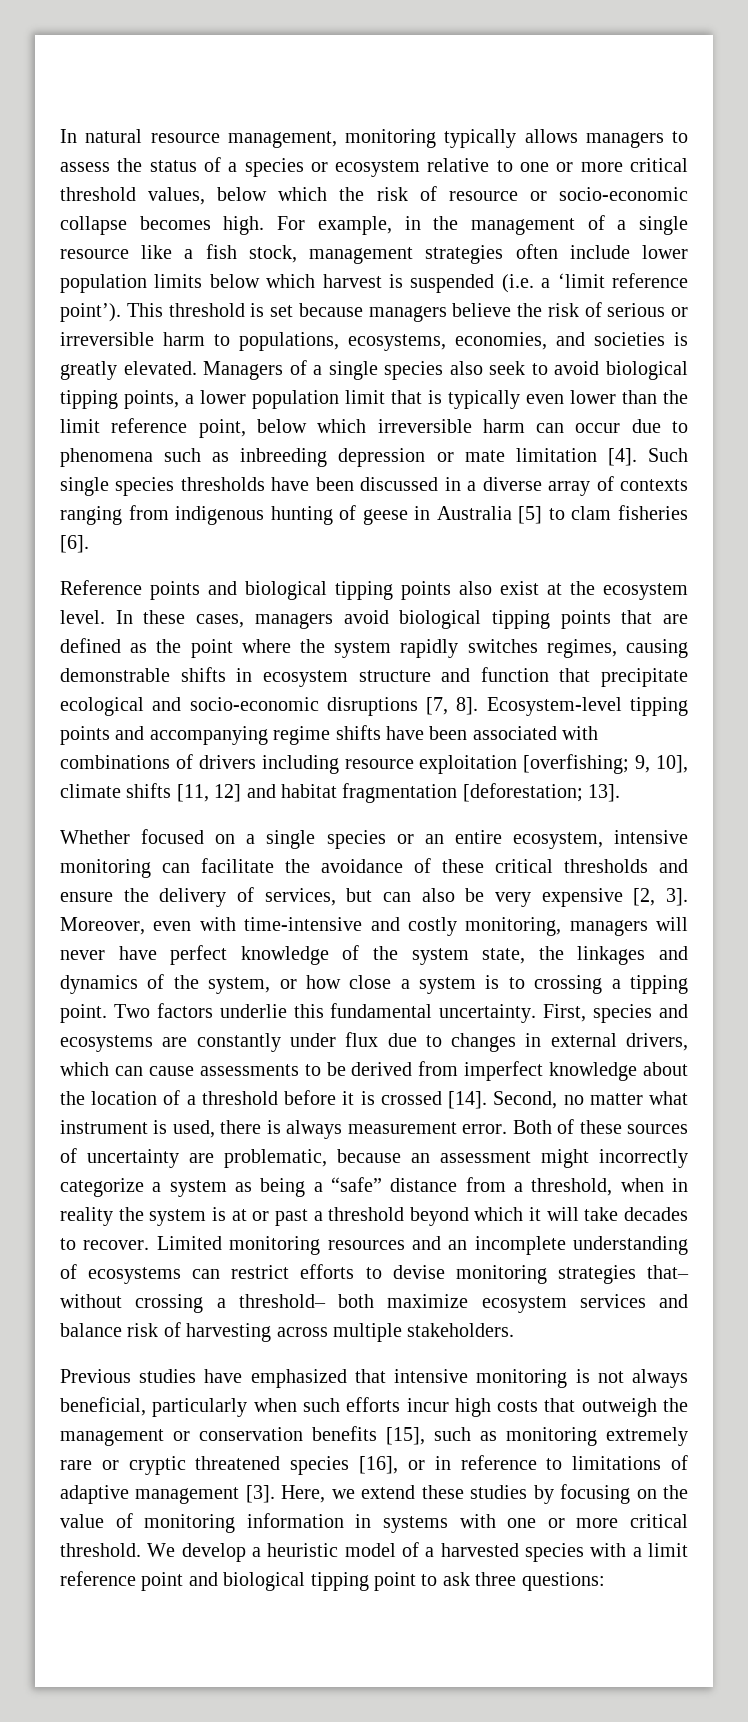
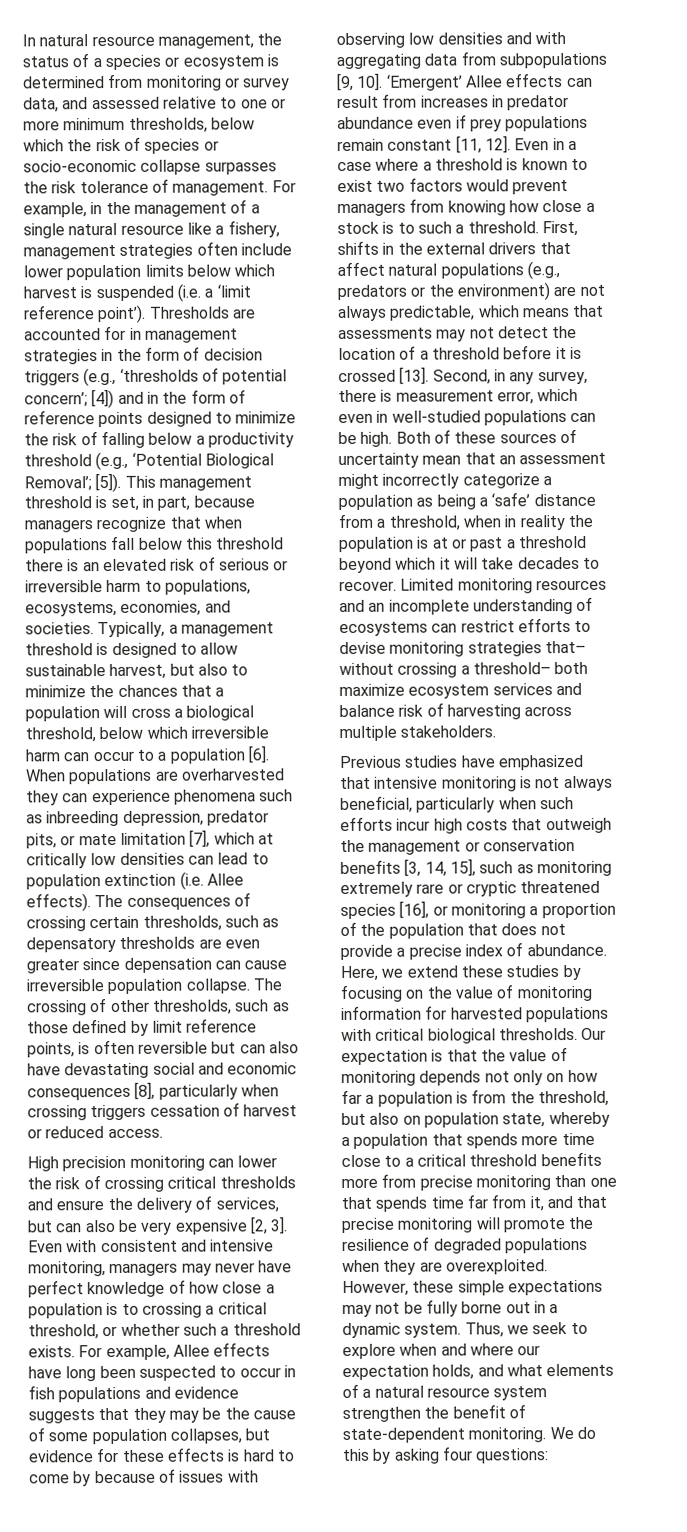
- In natural resource management, monitoring typically allows managers to assess the status of a species or ecosystem relative to one or more critical threshold values, below which the risk of resource or socio-economic collapse becomes high.
+ In natural resource management, the status of a species or ecosystem is determined from monitoring or survey data, and assessed relative to one or more minimum thresholds, below which the risk of species or socio-economic collapse surpasses the risk tolerance of management.
- For example, in the management of a single resource like a fish stock, management strategies often include lower population limits below which harvest is suspended (i.e. a ‘limit reference point’).
+ For example, in the management of a single natural resource like a fishery, management strategies often include lower population limits below which harvest is suspended (i.e. a ‘limit reference point’).
- This threshold is set because managers believe the risk of serious or irreversible harm to populations, ecosystems, economies, and societies is greatly elevated. Managers of a single species also seek to avoid biological tipping points, a lower population limit that is typically even lower than the limit reference point, below which irreversible harm can occur due to phenomena such as inbreeding depression or mate limitation [4]. Such single species thresholds have been discussed in a diverse array of contexts ranging from indigenous hunting of geese in Australia [5] to clam fisheries [6].
- Reference points and biological tipping points also exist at the ecosystem level. In these cases, managers avoid biological tipping points that are defined as the point where the system rapidly switches regimes, causing demonstrable shifts in ecosystem structure and function that precipitate ecological and socio-economic disruptions [7, 8]. Ecosystem-level tipping points and accompanying regime shifts have been associated with combinations of drivers including resource exploitation [overfishing; 9, 10], climate shifts [11, 12] and habitat fragmentation [deforestation; 13].
- Whether focused on a single species or an entire ecosystem, intensive monitoring can facilitate the avoidance of these critical thresholds and ensure the delivery of services, but can also be very expensive [2, 3].
+ Thresholds are accounted for in management strategies in the form of decision triggers (e.g., ‘thresholds of potential concern’; [4]) and in the form of reference points designed to minimize the risk of falling below a productivity threshold (e.g., ‘Potential Biological Removal’; [5]). This management threshold is set, in part, because managers recognize that when populations fall below this threshold there is an elevated risk of serious or irreversible harm to populations, ecosystems, economies, and societies. Typically, a management threshold is designed to allow sustainable harvest, but also to minimize the chances that a population will cross a biological threshold, below which irreversible harm can occur to a population [6]. When populations are overharvested they can experience phenomena such as inbreeding depression, predator pits, or mate limitation [7], which at critically low densities can lead to population extinction (i.e. Allee effects). The consequences of crossing certain thresholds, such as depensatory thresholds are even greater since depensation can cause irreversible population collapse. The crossing of other thresholds, such as those defined by limit reference points, is often reversible but can also have devastating social and economic consequences [8], particularly when crossing triggers cessation of harvest or reduced access.
+ High precision monitoring can lower the risk of crossing critical thresholds and ensure the delivery of services, but can also be very expensive [2, 3].
- Moreover, even with time-intensive and costly monitoring, managers will never have perfect knowledge of the system state, the linkages and dynamics of the system, or how close a system is to crossing a tipping point. Two factors underlie this fundamental uncertainty. First, species and ecosystems are constantly under flux due to changes in external drivers, which can cause assessments to be derived from imperfect knowledge about the location of a threshold before it is crossed [14]. Second, no matter what instrument is used, there is always measurement error.
+ Even with consistent and intensive monitoring, managers may never have perfect knowledge of how close a population is to crossing a critical threshold, or whether such a threshold exists. For example, Allee effects have long been suspected to occur in fish populations and evidence suggests that they may be the cause of some population collapses, but evidence for these effects is hard to come by because of issues with observing low densities and with aggregating data from subpopulations [9, 10]. ‘Emergent’ Allee effects can result from increases in predator abundance even if prey populations remain constant [11, 12]. Even in a case where a threshold is known to exist two factors would prevent managers from knowing how close a stock is to such a threshold. First, shifts in the external drivers that affect natural populations (e.g., predators or the environment) are not always predictable, which means that assessments may not detect the location of a threshold before it is crossed [13]. Second, in any survey, there is measurement error, which even in well-studied populations can be high.
- Both of these sources of uncertainty are problematic, because an assessment might incorrectly categorize a system as being a “safe” distance from a threshold, when in reality the system is at or past a threshold beyond which it will take decades to recover.
+ Both of these sources of uncertainty mean that an assessment might incorrectly categorize a population as being a ‘safe’ distance from a threshold, when in reality the population is at or past a threshold beyond which it will take decades to recover.
- Previous studies have emphasized that intensive monitoring is not always beneficial, particularly when such efforts incur high costs that outweigh the management or conservation benefits [15], such as monitoring extremely rare or cryptic threatened species [16], or in reference to limitations of adaptive management [3].
+ Previous studies have emphasized that intensive monitoring is not always beneficial, particularly when such efforts incur high costs that outweigh the management or conservation benefits [3, 14, 15], such as monitoring extremely rare or cryptic threatened species [16], or monitoring a proportion of the population that does not provide a precise index of abundance.
- Here, we extend these studies by focusing on the value of monitoring information in systems with one or more critical threshold. We develop a heuristic model of a harvested species with a limit reference point and biological tipping point to ask three questions:
+ Here, we extend these studies by focusing on the value of monitoring information for harvested populations with critical biological thresholds. Our expectation is that the value of monitoring depends not only on how far a population is from the threshold, but also on population state, whereby a population that spends more time close to a critical threshold benefits more from precise monitoring than one that spends time far from it, and that precise monitoring will promote the resilience of degraded populations when they are overexploited. However, these simple expectations may not be fully borne out in a dynamic system. Thus, we seek to explore when and where our expectation holds, and what elements of a natural resource system strengthen the benefit of state-dependent monitoring. We do this by asking four questions:

